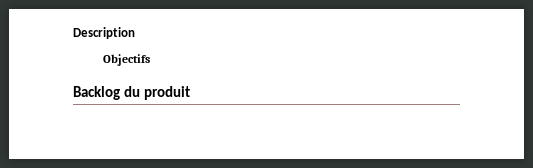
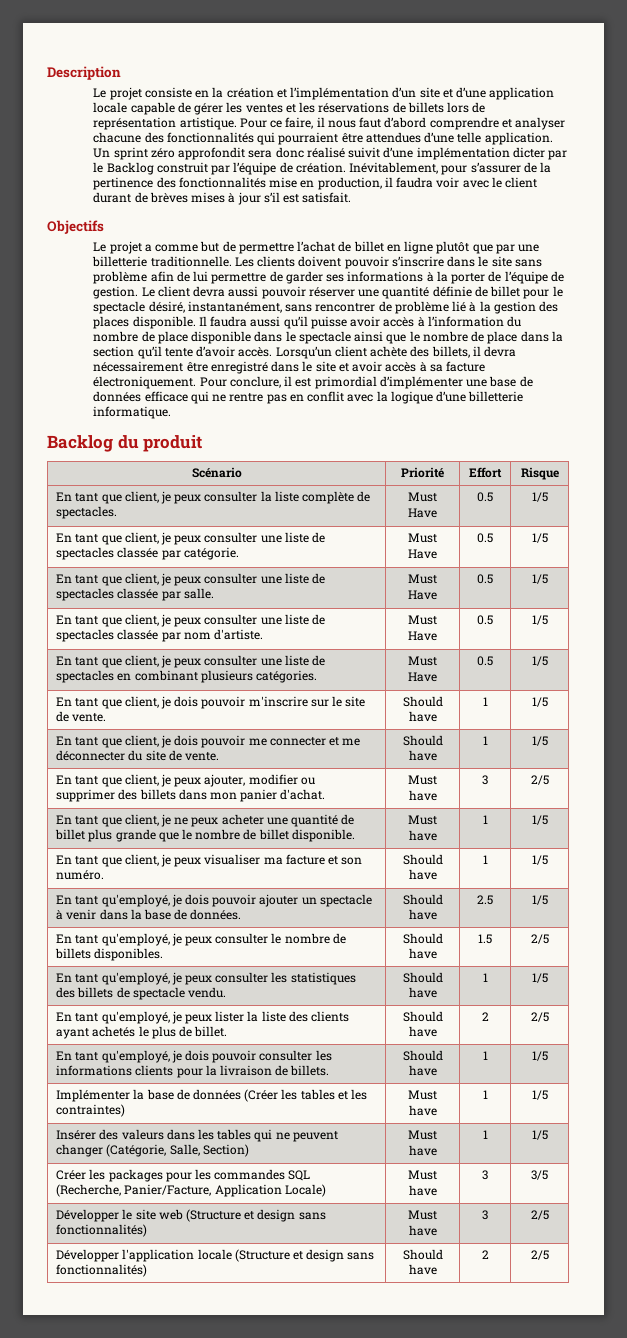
+ Le projet consiste en la création et l’implémentation d’un site et d’une application locale capable de gérer les ventes et les réservations de billets lors de représentation artistique. Pour ce faire, il nous faut d’abord comprendre et analyser chacune des fonctionnalités qui pourraient être attendues d’une telle application. Un sprint zéro approfondit sera donc réalisé suivit d’une implémentation dicter par le Backlog construit par l’équipe de création. Inévitablement, pour s’assurer de la pertinence des fonctionnalités mise en production, il faudra voir avec le client durant de brèves mises à jour s’il est satisfait.
  Objectifs
+ Le projet a comme but de permettre l’achat de billet en ligne plutôt que par une billetterie traditionnelle. Les clients doivent pouvoir s’inscrire dans le site sans problème afin de lui permettre de garder ses informations à la porter de l’équipe de gestion. Le client devra aussi pouvoir réserver une quantité définie de billet pour le spectacle désiré, instantanément, sans rencontrer de problème lié à la gestion des places disponible. Il faudra aussi qu’il puisse avoir accès à l’information du nombre de place disponible dans le spectacle ainsi que le nombre de place dans la section qu’il tente d’avoir accès. Lorsqu’un client achète des billets, il devra nécessairement être enregistré dans le site et avoir accès à sa facture électroniquement. Pour conclure, il est primordial d’implémenter une base de données efficace qui ne rentre pas en conflit avec la logique d’une billetterie informatique.
  Backlog du produit
+ Scénario | Priorité | Effort | Risque
+ En tant que client, je peux consulter la liste complète de spectacles. | Must Have | 0.5 | 1/5
+ En tant que client, je peux consulter une liste de spectacles classée par catégorie. | Must Have | 0.5 | 1/5
+ En tant que client, je peux consulter une liste de spectacles classée par salle. | Must Have | 0.5 | 1/5
+ En tant que client, je peux consulter une liste de spectacles classée par nom d'artiste. | Must Have | 0.5 | 1/5
+ En tant que client, je peux consulter une liste de spectacles en combinant plusieurs catégories. | Must Have | 0.5 | 1/5
+ En tant que client, je dois pouvoir m'inscrire sur le site de vente. | Should have | 1 | 1/5
+ En tant que client, je dois pouvoir me connecter et me déconnecter du site de vente. | Should have | 1 | 1/5
+ En tant que client, je peux ajouter, modifier ou supprimer des billets dans mon panier d'achat. | Must have | 3 | 2/5
+ En tant que client, je ne peux acheter une quantité de billet plus grande que le nombre de billet disponible. | Must have | 1 | 1/5
+ En tant que client, je peux visualiser ma facture et son numéro. | Should have | 1 | 1/5
+ En tant qu'employé, je dois pouvoir ajouter un spectacle à venir dans la base de données. | Should have | 2.5 | 1/5
+ En tant qu'employé, je peux consulter le nombre de billets disponibles. | Should have | 1.5 | 2/5
+ En tant qu'employé, je peux consulter les statistiques des billets de spectacle vendu. | Should have | 1 | 1/5
+ En tant qu'employé, je peux lister la liste des clients ayant achetés le plus de billet. | Should have | 2 | 2/5
+ En tant qu'employé, je dois pouvoir consulter les informations clients pour la livraison de billets. | Should have | 1 | 1/5
+ Implémenter la base de données (Créer les tables et les contraintes) | Must have | 1 | 1/5
+ Insérer des valeurs dans les tables qui ne peuvent changer (Catégorie, Salle, Section) | Must have | 1 | 1/5
+ Créer les packages pour les commandes SQL (Recherche, Panier/Facture, Application Locale) | Must have | 3 | 3/5
+ Développer le site web (Structure et design sans fonctionnalités) | Must have | 3 | 2/5
+ Développer l'application locale (Structure et design sans fonctionnalités) | Should have | 2 | 2/5

